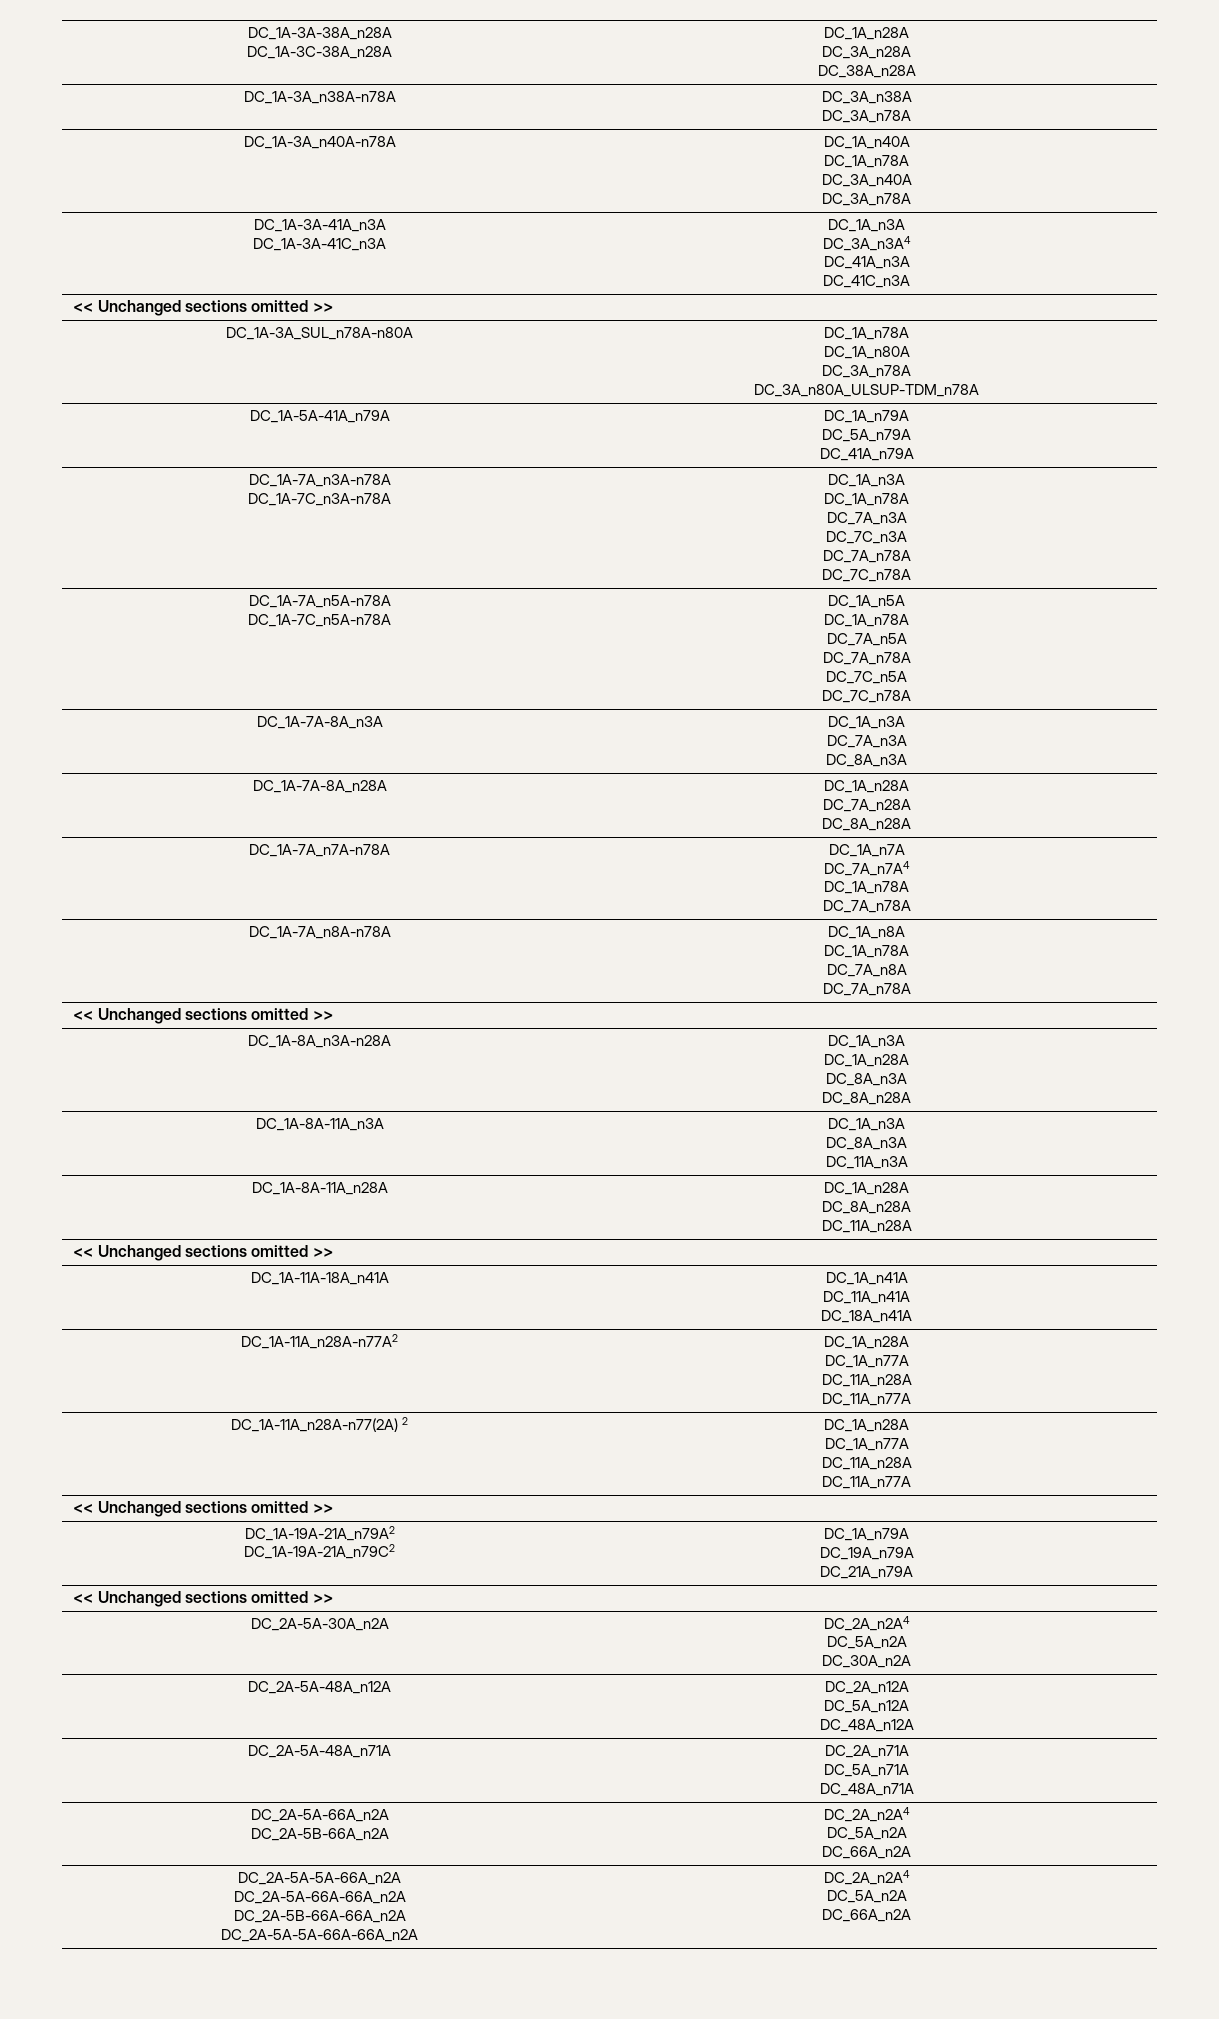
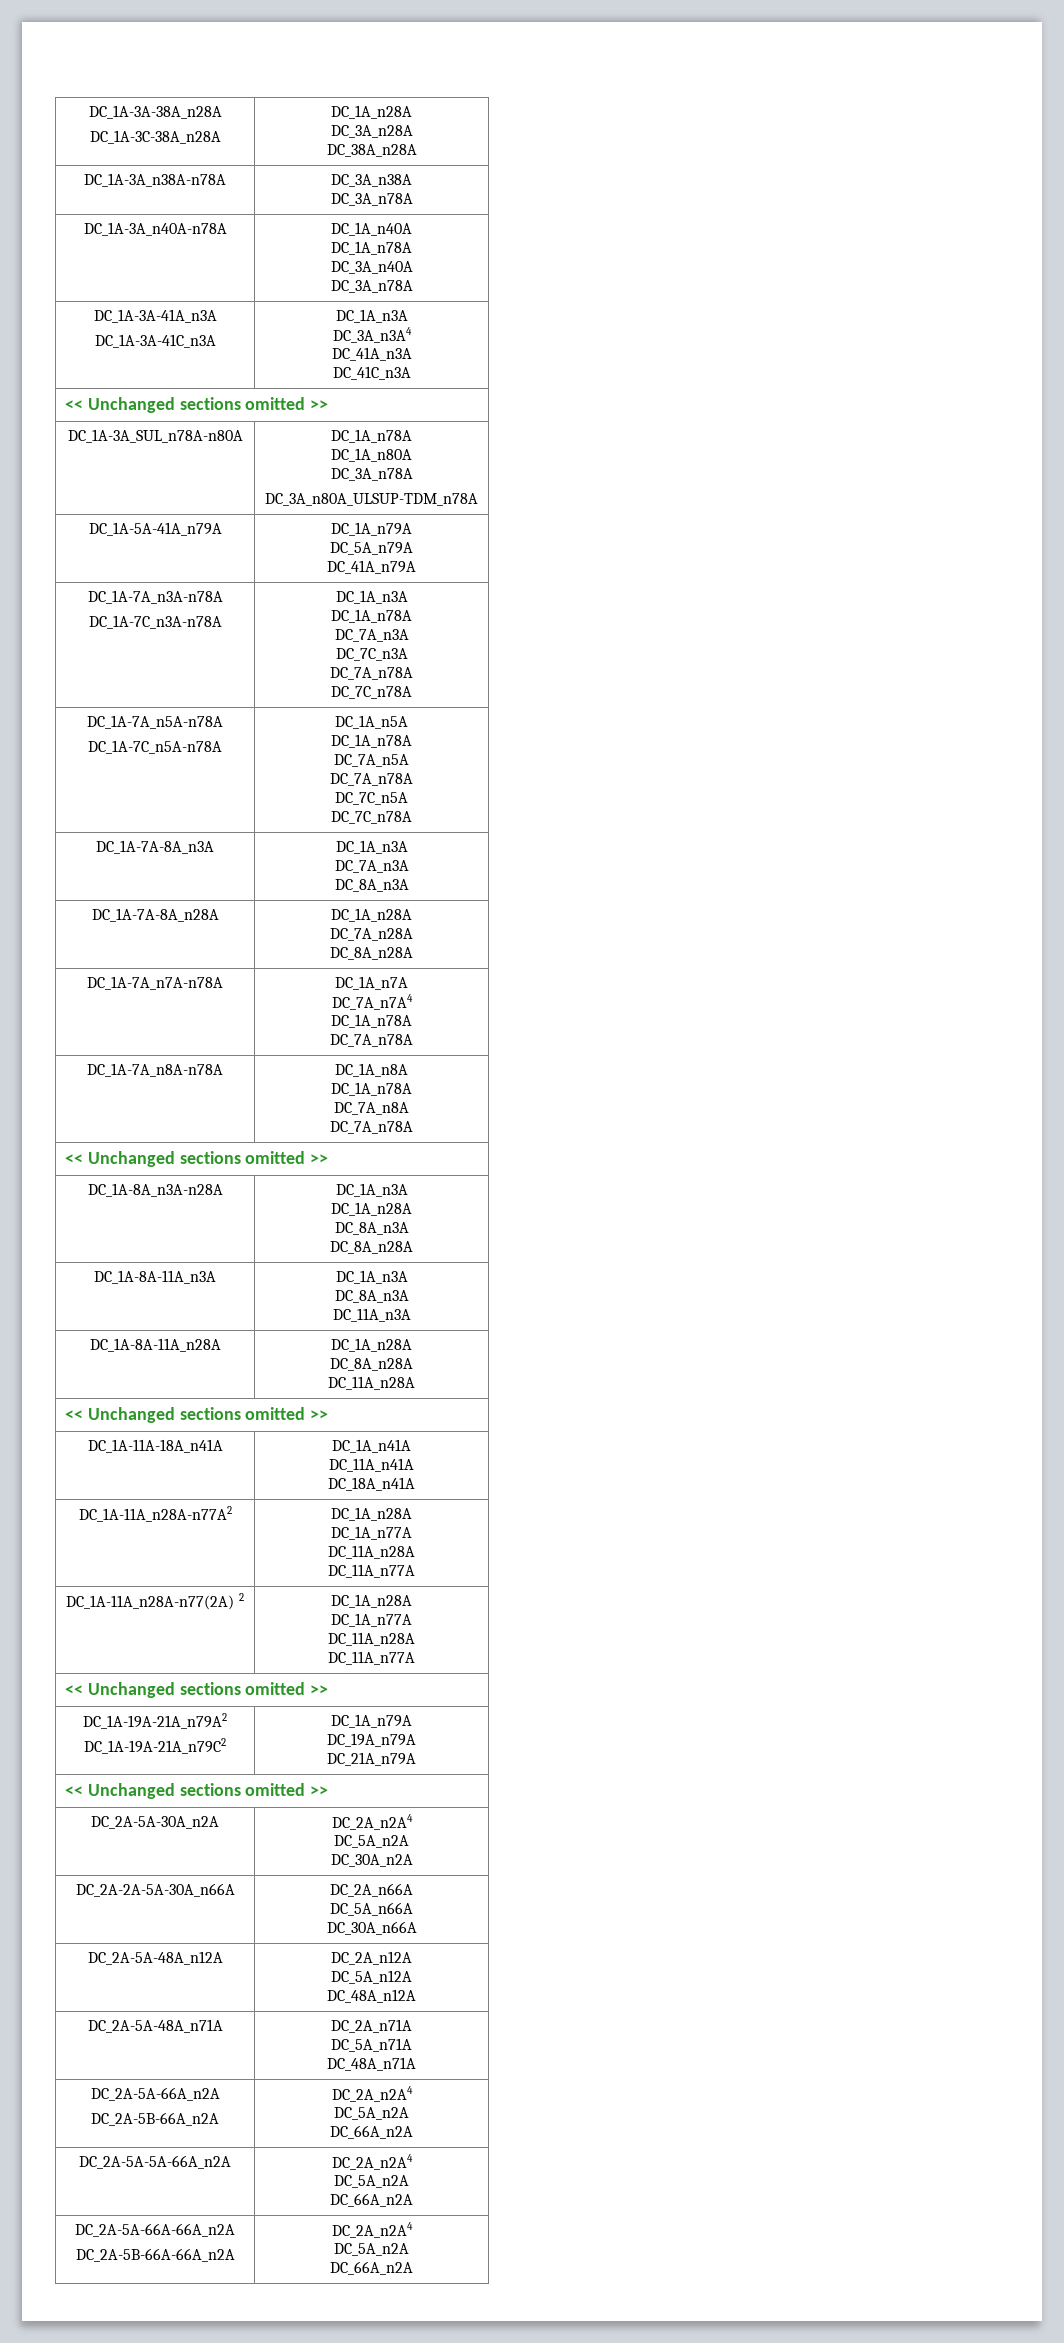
+ DC_2A-2A-5A-30A_n66A | DC_2A_n66A
+ DC_5A_n66A
+ DC_30A_n66A
- DC_2A-5A-5A-66A_n2A
+ DC_2A-5A-5A-66A_n2A | DC_2A_n2A4
+ DC_5A_n2A
+ DC_66A_n2A
  DC_2A-5A-66A-66A_n2A
- DC_2A-5B-66A-66A_n2A
- DC_2A-5A-5A-66A-66A_n2A | DC_2A_n2A4
+ DC_2A-5B-66A-66A_n2A | DC_2A_n2A4

